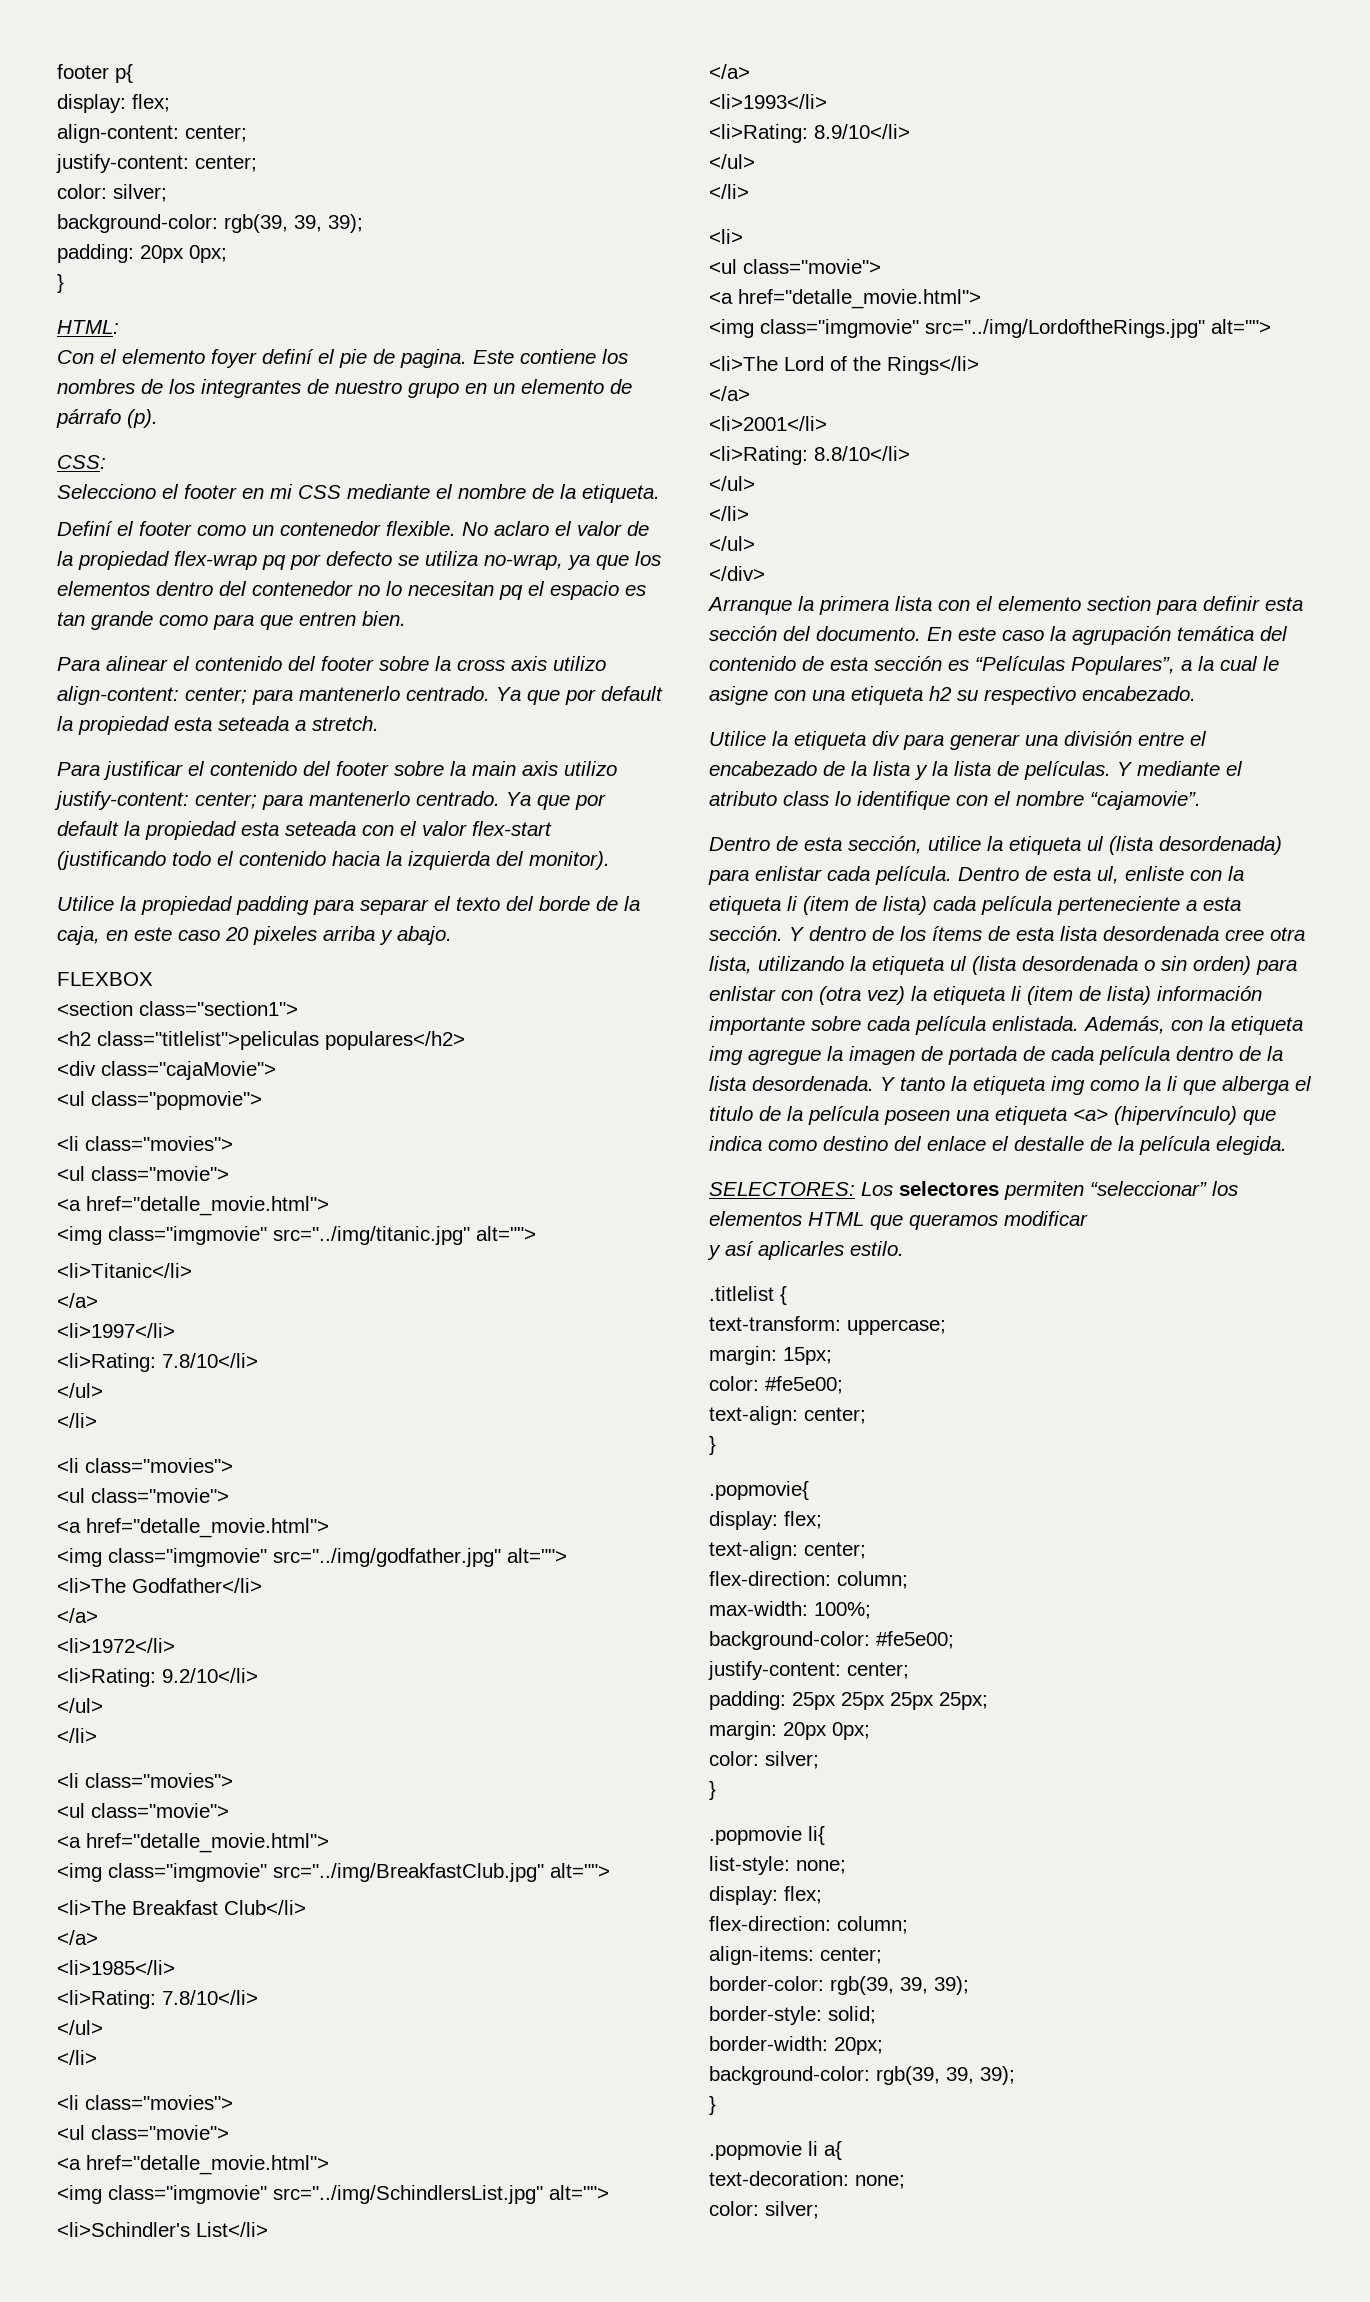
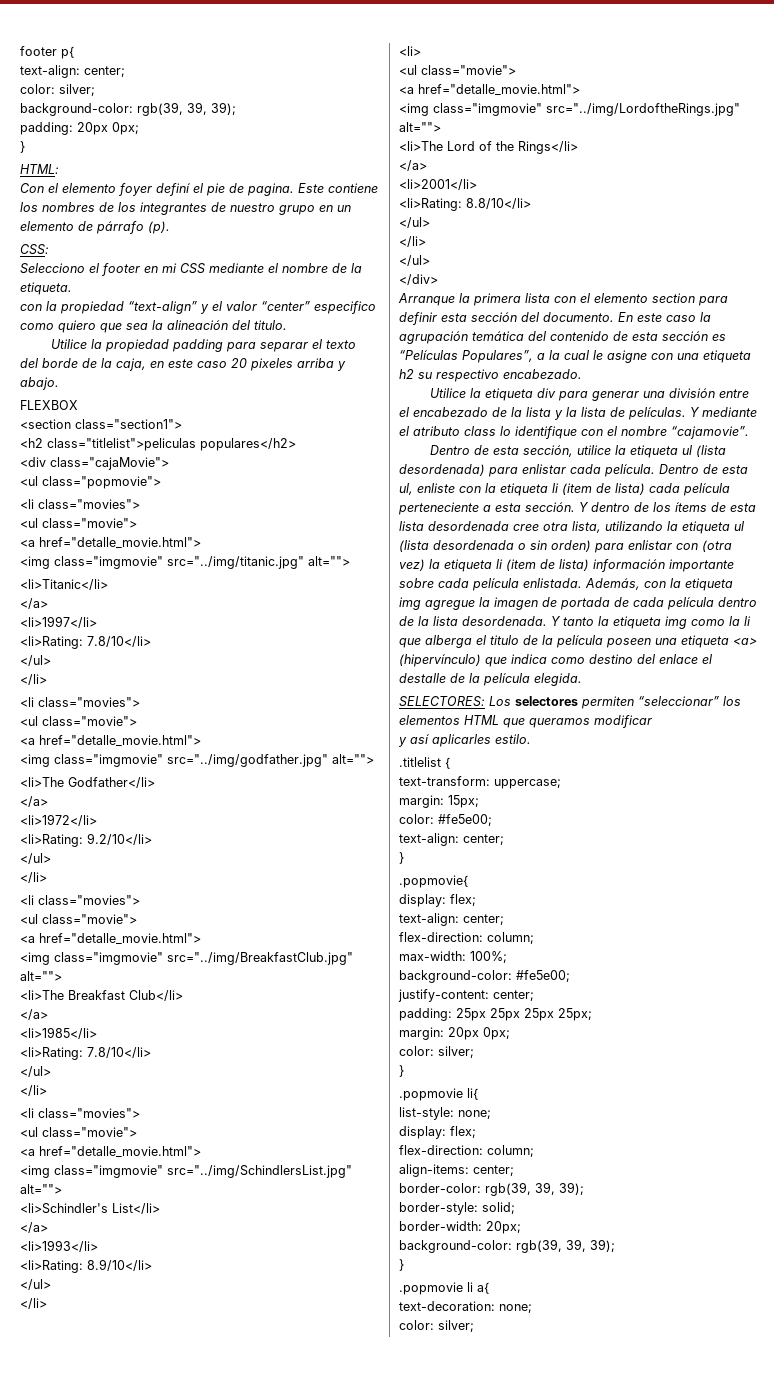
  footer p{
- display: flex;
- align-content: center;
- justify-content: center;
+ text-align: center;
- Definí el footer como un contenedor flexible. No aclaro el valor de la propiedad flex-wrap pq por defecto se utiliza no-wrap, ya que los elementos dentro del contenedor no lo necesitan pq el espacio es tan grande como para que entren bien.
- Para alinear el contenido del footer sobre la cross axis utilizo align-content: center; para mantenerlo centrado. Ya que por default la propiedad esta seteada a stretch.
- Para justificar el contenido del footer sobre la main axis utilizo justify-content: center; para mantenerlo centrado. Ya que por default la propiedad esta seteada con el valor flex-start (justificando todo el contenido hacia la izquierda del monitor).
+ con la propiedad “text-align” y el valor “center” especifico como quiero que sea la alineación del titulo.

